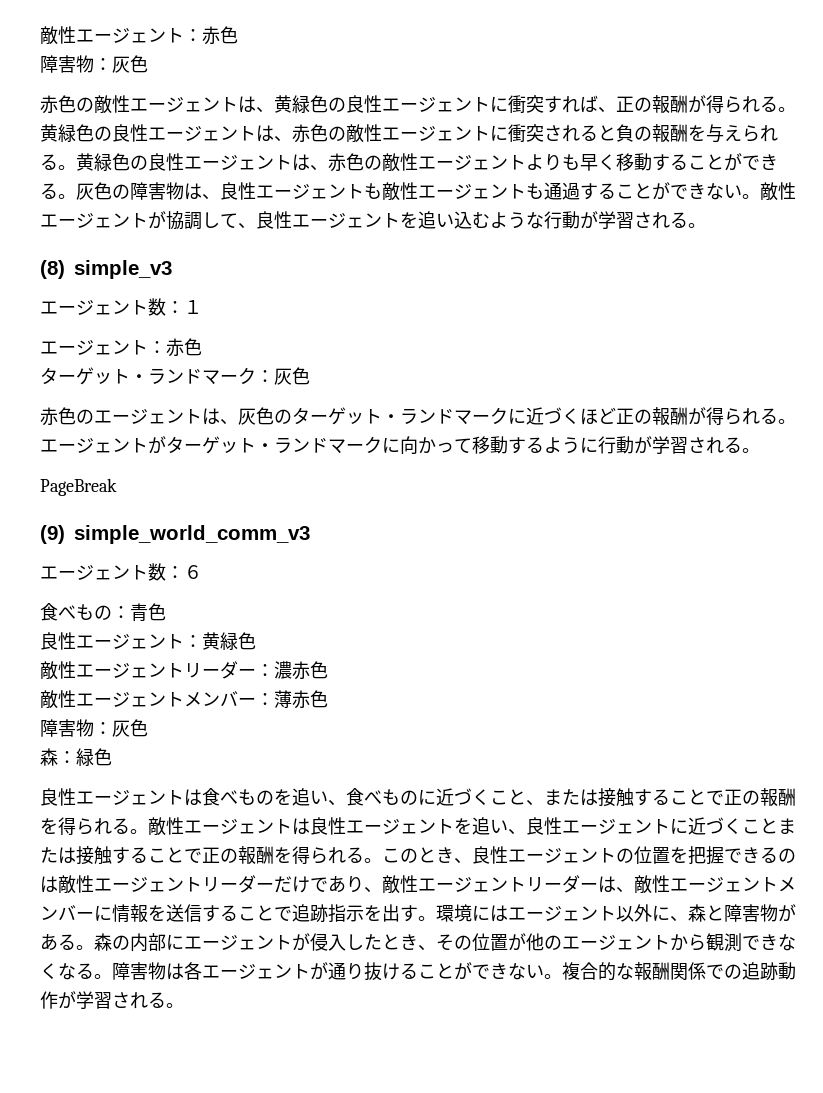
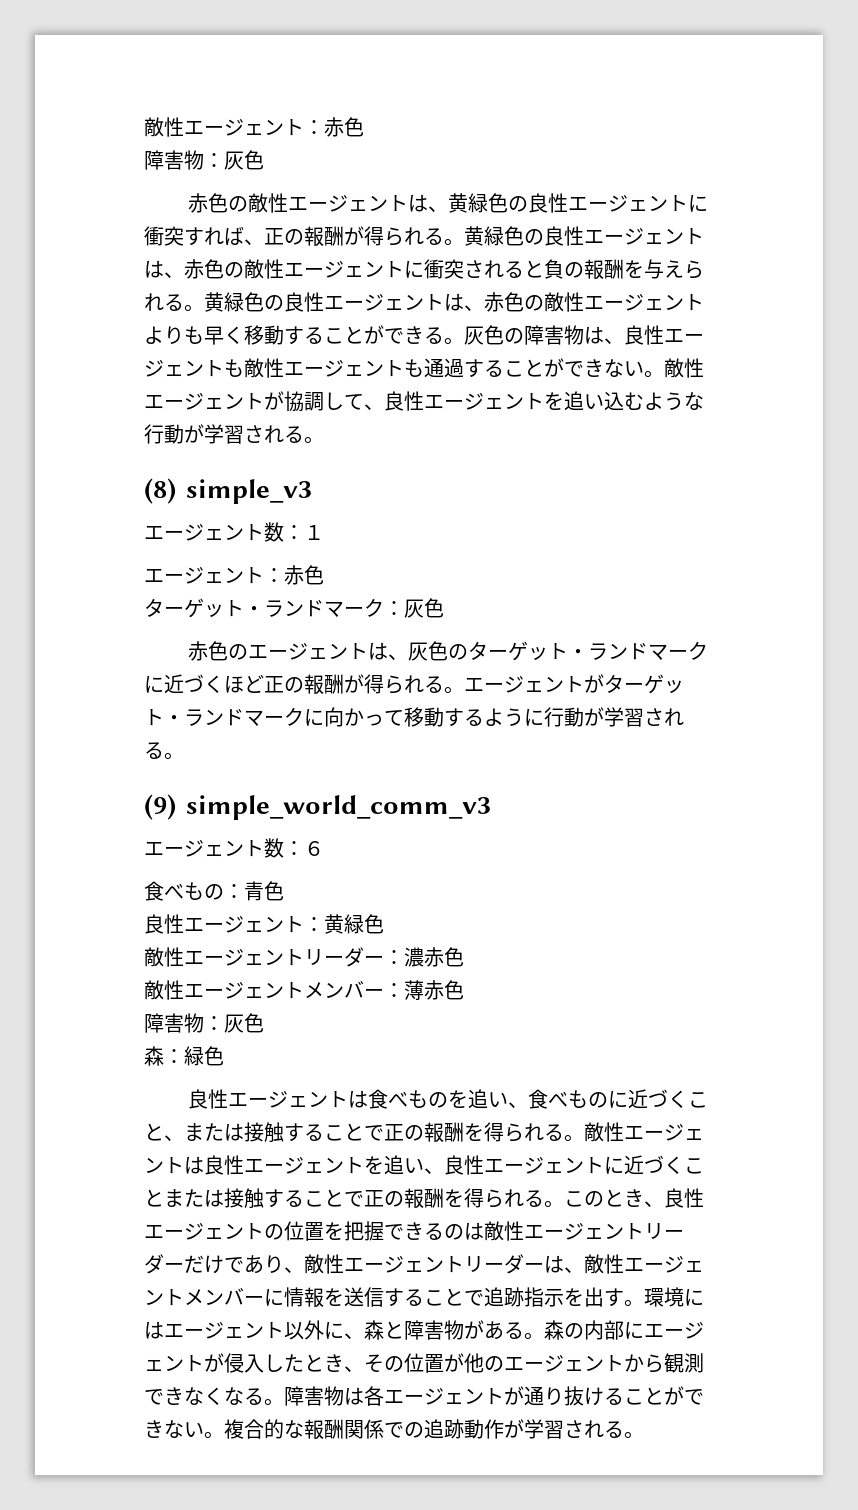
- PageBreak

